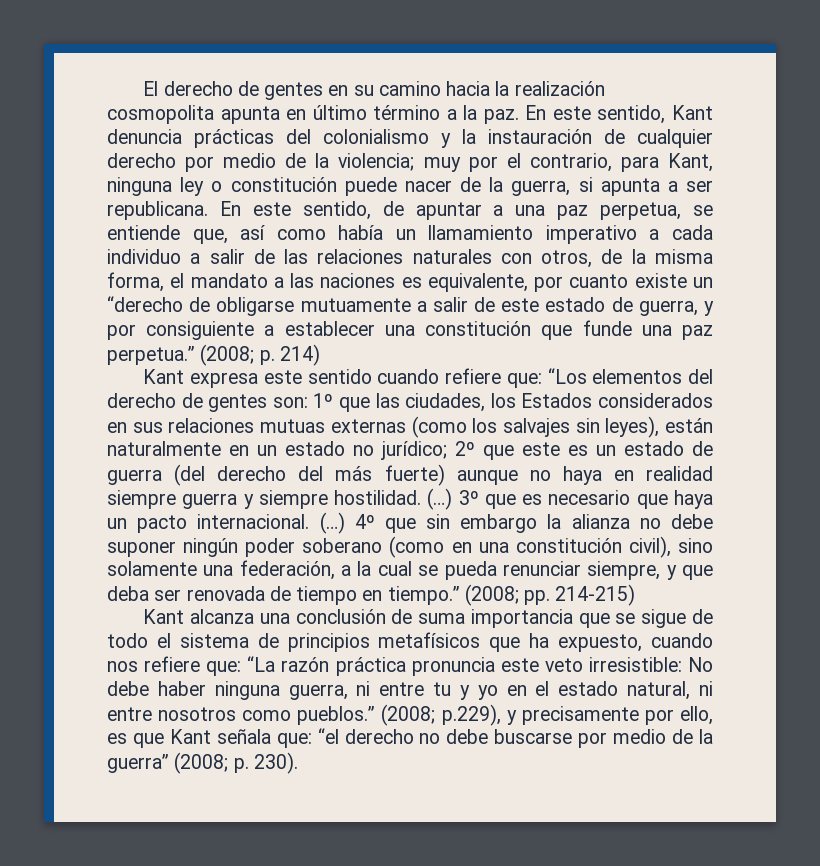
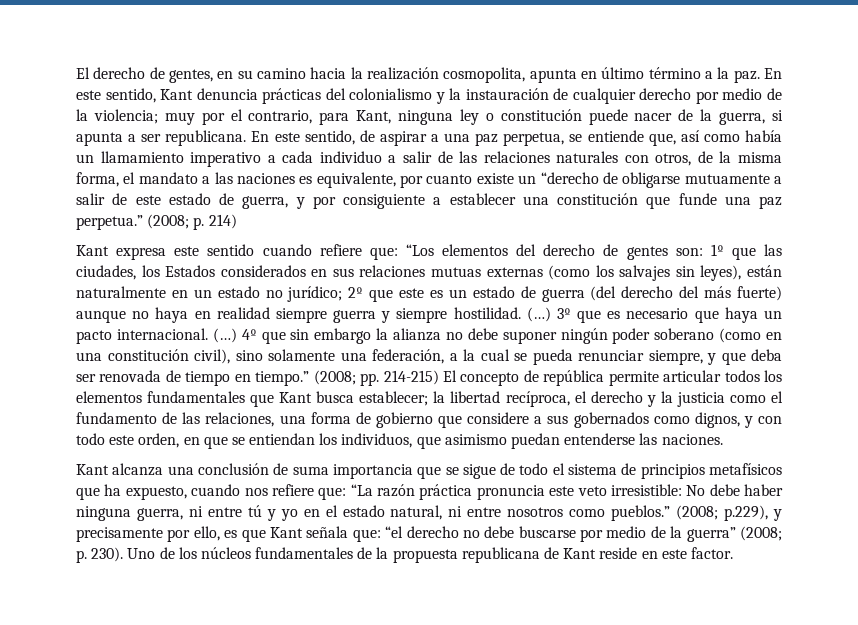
- El derecho de gentes en su camino hacia la realización cosmopolita apunta en último término a la paz.
+ El derecho de gentes, en su camino hacia la realización cosmopolita, apunta en último término a la paz.
- En este sentido, de apuntar a una paz perpetua, se entiende que, así como había un llamamiento imperativo a cada individuo a salir de las relaciones naturales con otros, de la misma forma, el mandato a las naciones es equivalente, por cuanto existe un “derecho de obligarse mutuamente a salir de este estado de guerra, y por consiguiente a establecer una constitución que funde una paz perpetua.”
+ En este sentido, de aspirar a una paz perpetua, se entiende que, así como había un llamamiento imperativo a cada individuo a salir de las relaciones naturales con otros, de la misma forma, el mandato a las naciones es equivalente, por cuanto existe un “derecho de obligarse mutuamente a salir de este estado de guerra, y por consiguiente a establecer una constitución que funde una paz perpetua.”
- (2008; pp. 214-215)
+ (2008; pp. 214-215) El concepto de república permite articular todos los elementos fundamentales que Kant busca establecer; la libertad recíproca, el derecho y la justicia como el fundamento de las relaciones, una forma de gobierno que considere a sus gobernados como dignos, y con todo este orden, en que se entiendan los individuos, que asimismo puedan entenderse las naciones.
- Kant alcanza una conclusión de suma importancia que se sigue de todo el sistema de principios metafísicos que ha expuesto, cuando nos refiere que: “La razón práctica pronuncia este veto irresistible: No debe haber ninguna guerra, ni entre tu y yo en el estado natural, ni entre nosotros como pueblos.”
+ Kant alcanza una conclusión de suma importancia que se sigue de todo el sistema de principios metafísicos que ha expuesto, cuando nos refiere que: “La razón práctica pronuncia este veto irresistible: No debe haber ninguna guerra, ni entre tú y yo en el estado natural, ni entre nosotros como pueblos.”
+ Uno de los núcleos fundamentales de la propuesta republicana de Kant reside en este factor.

